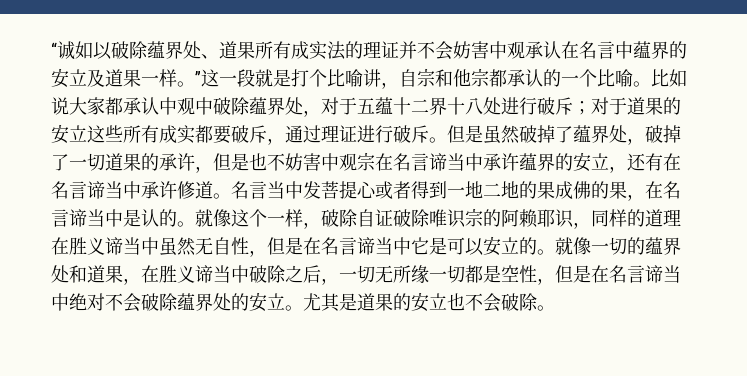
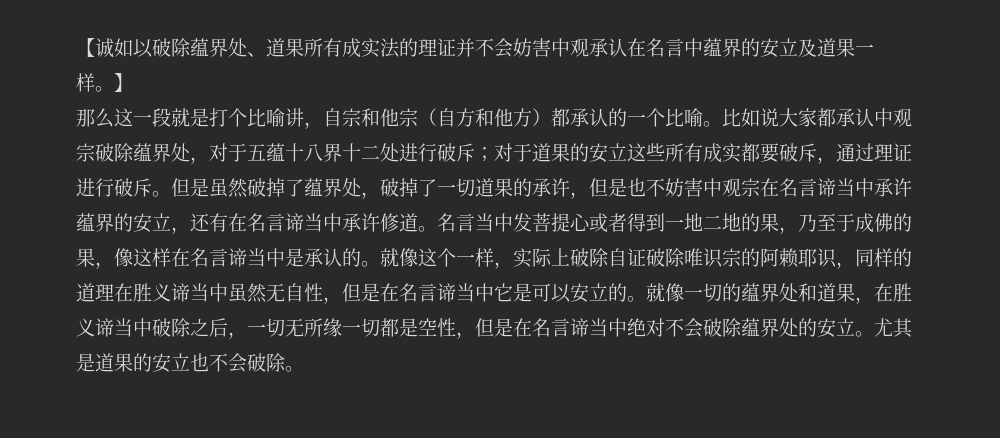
- “诚如以破除蕴界处、道果所有成实法的理证并不会妨害中观承认在名言中蕴界的安立及道果一样。”这一段就是打个比喻讲，自宗和他宗都承认的一个比喻。
+ 【诚如以破除蕴界处、道果所有成实法的理证并不会妨害中观承认在名言中蕴界的安立及道果一样。】
+ 那么这一段就是打个比喻讲，自宗和他宗（自方和他方）都承认的一个比喻。
- 比如说大家都承认中观中破除蕴界处，对于五蕴十二界十八处进行破斥；对于道果的安立这些所有成实都要破斥，通过理证进行破斥。
+ 比如说大家都承认中观宗破除蕴界处，对于五蕴十八界十二处进行破斥；对于道果的安立这些所有成实都要破斥，通过理证进行破斥。
- 名言当中发菩提心或者得到一地二地的果成佛的果，在名言谛当中是认的。
+ 名言当中发菩提心或者得到一地二地的果，乃至于成佛的果，像这样在名言谛当中是承认的。
- 就像这个一样，破除自证破除唯识宗的阿赖耶识，同样的道理在胜义谛当中虽然无自性，但是在名言谛当中它是可以安立的。
+ 就像这个一样，实际上破除自证破除唯识宗的阿赖耶识，同样的道理在胜义谛当中虽然无自性，但是在名言谛当中它是可以安立的。

